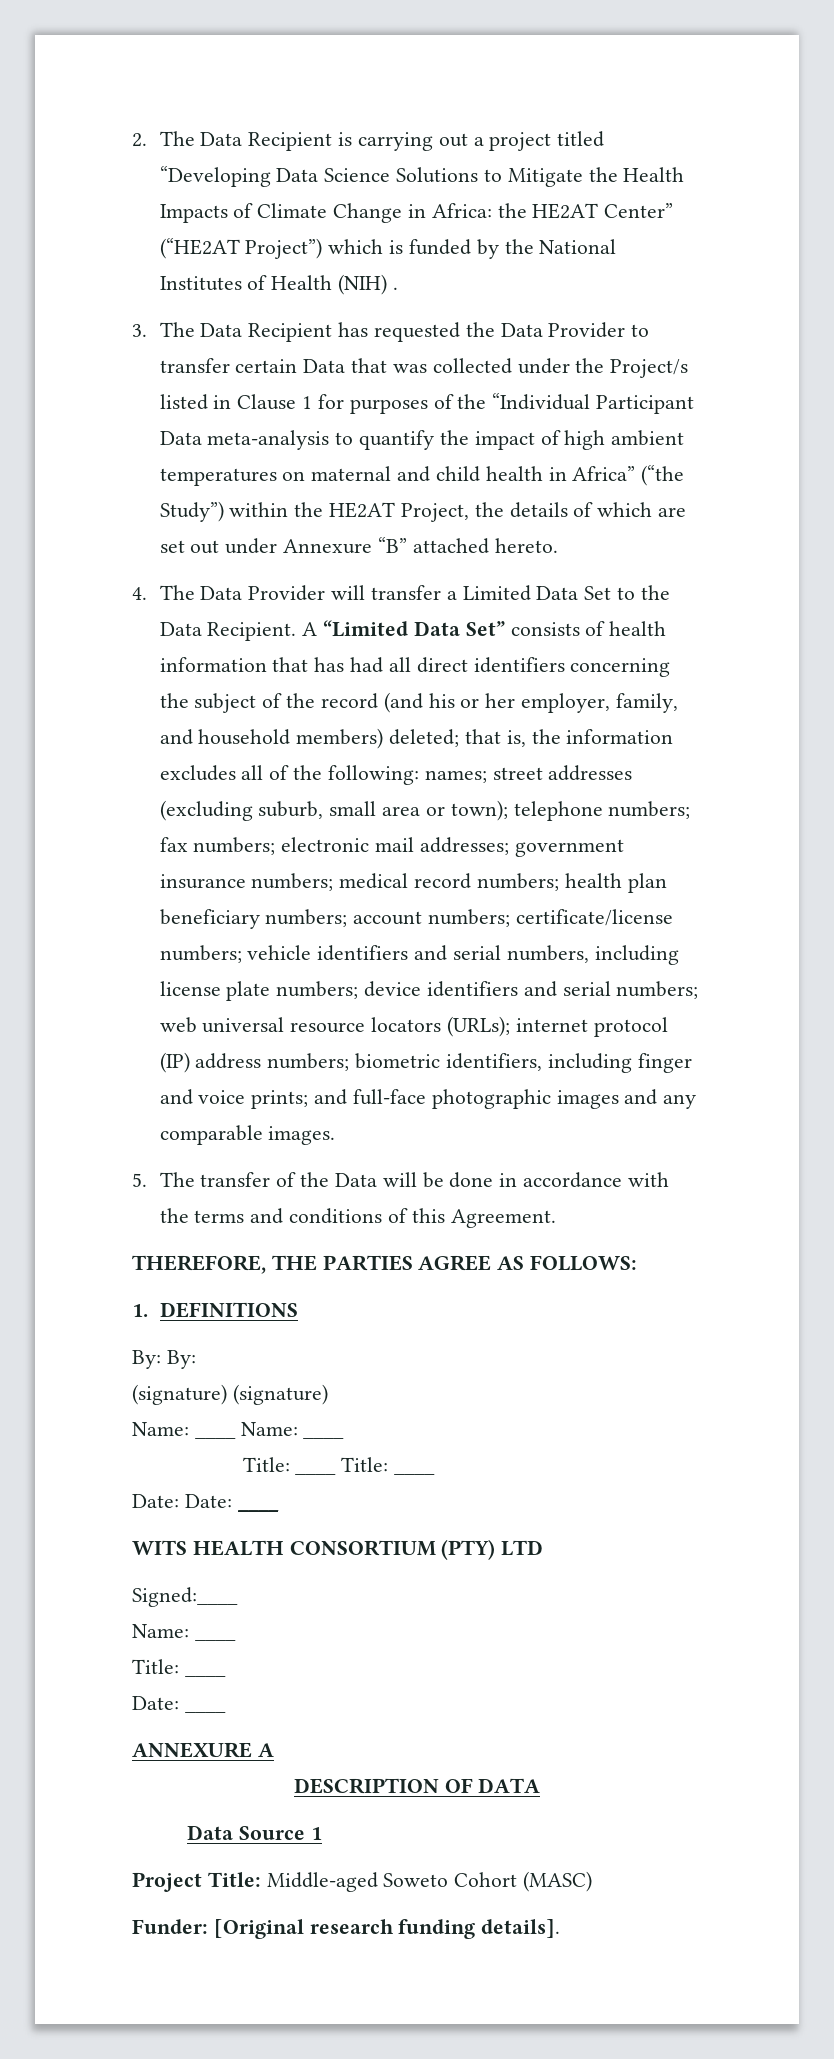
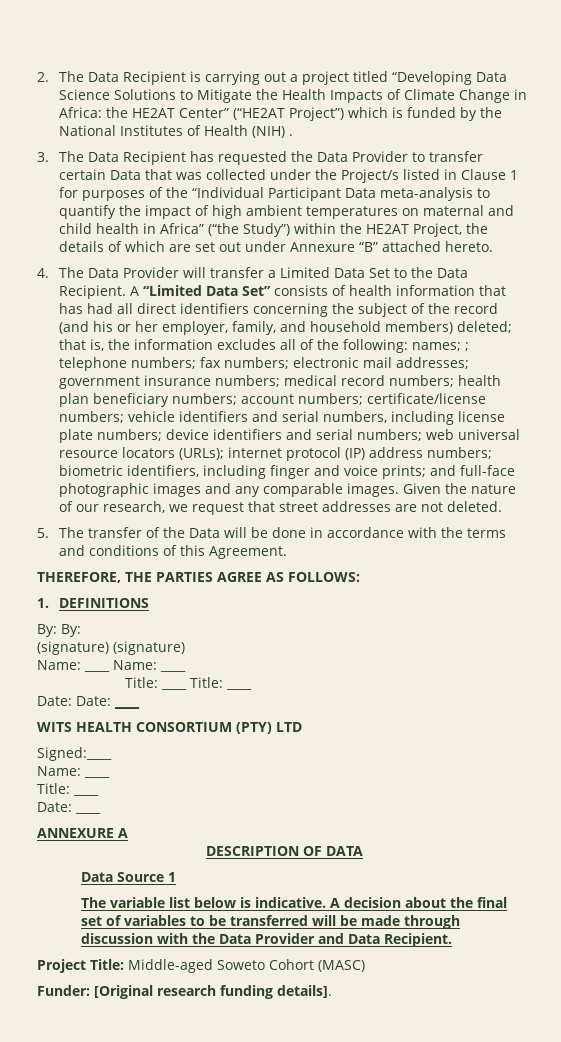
- street addresses (excluding suburb, small area or town);
+ ;
+ Given the nature of our research, we request that street addresses are not deleted.
+ The variable list below is indicative. A decision about the final set of variables to be transferred will be made through discussion with the Data Provider and Data Recipient.

